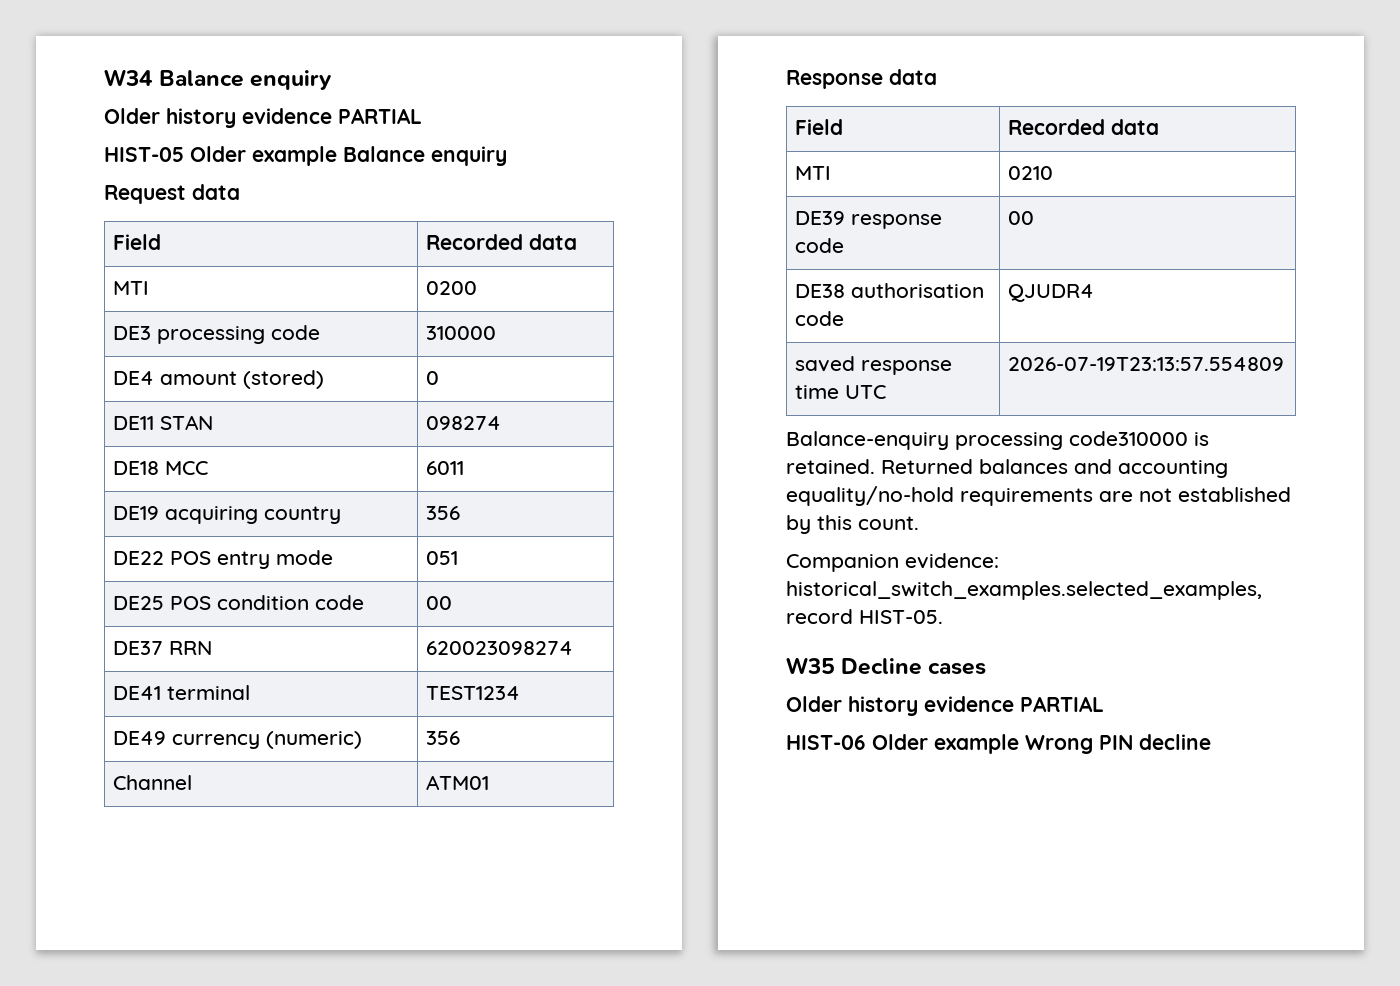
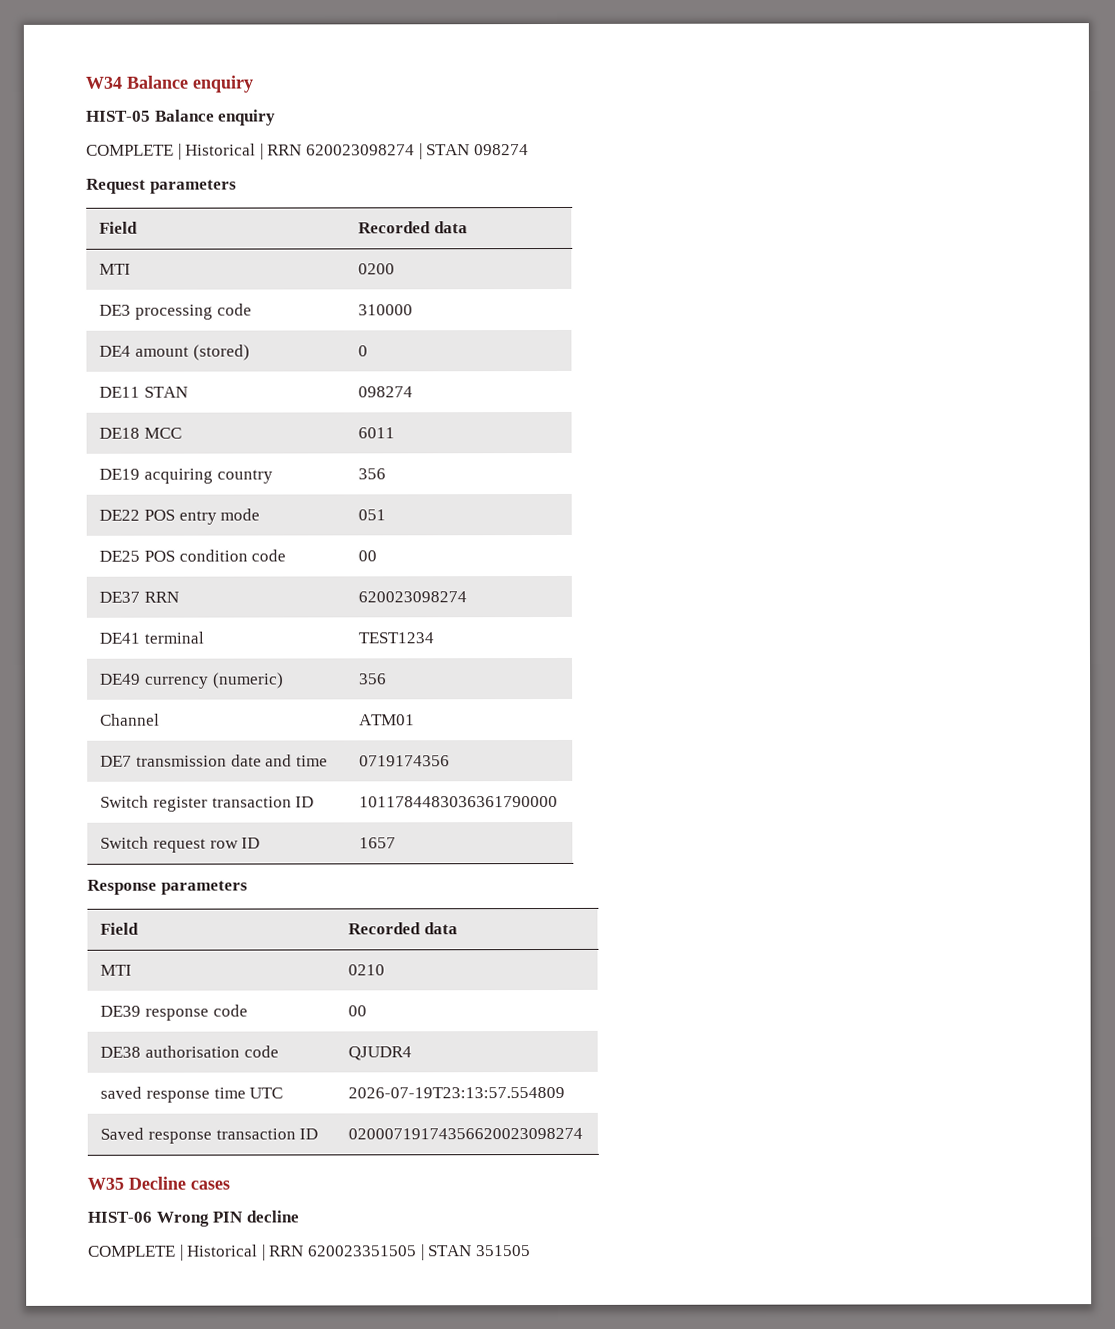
  W34 Balance enquiry
- Older history evidence PARTIAL
- HIST-05 Older example Balance enquiry
+ HIST-05 Balance enquiry
+ COMPLETE | Historical | RRN 620023098274 | STAN 098274
- Request data
+ Request parameters
+ DE7 transmission date and time | 0719174356
+ Switch register transaction ID | 1011784483036361790000
+ Switch request row ID | 1657
- Response data
+ Response parameters
- Balance-enquiry processing code310000 is retained. Returned balances and accounting equality/no-hold requirements are not established by this count.
- Companion evidence: historical_switch_examples.selected_examples, record HIST-05.
+ Saved response transaction ID | 02000719174356620023098274
  W35 Decline cases
- Older history evidence PARTIAL
- HIST-06 Older example Wrong PIN decline
+ HIST-06 Wrong PIN decline
+ COMPLETE | Historical | RRN 620023351505 | STAN 351505

